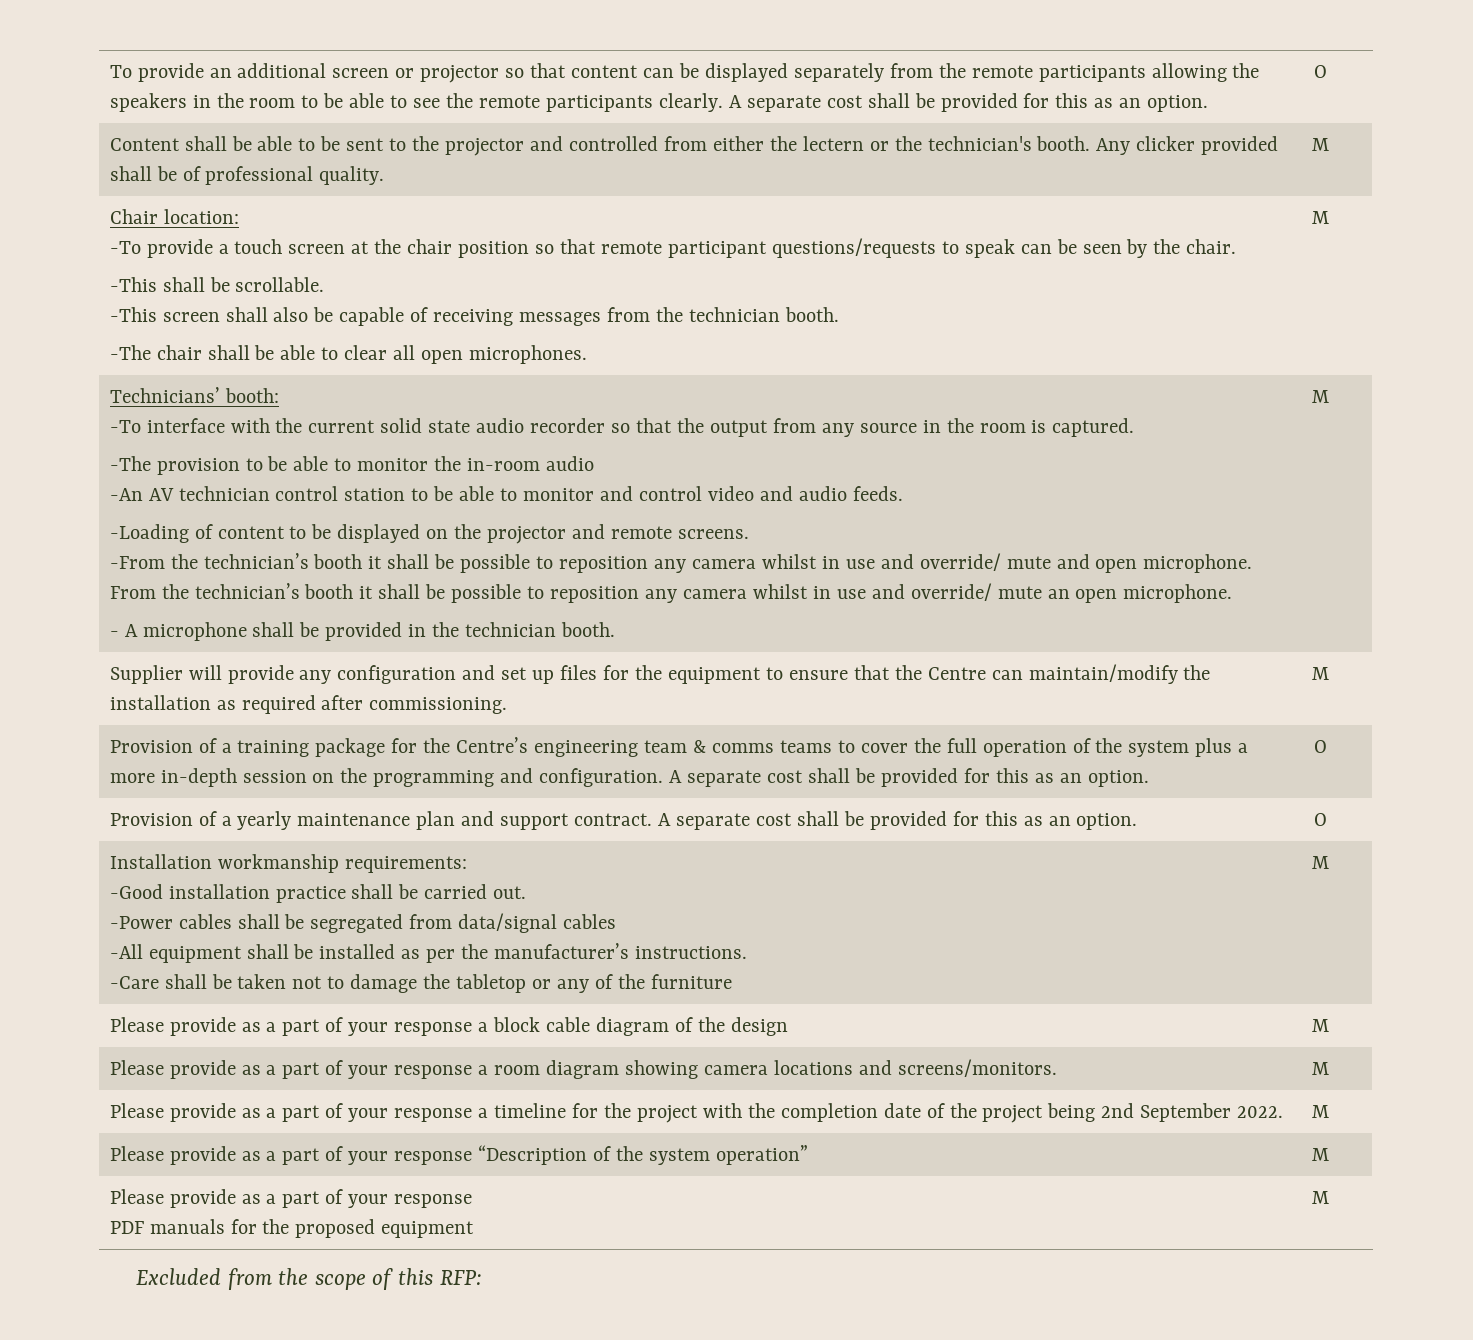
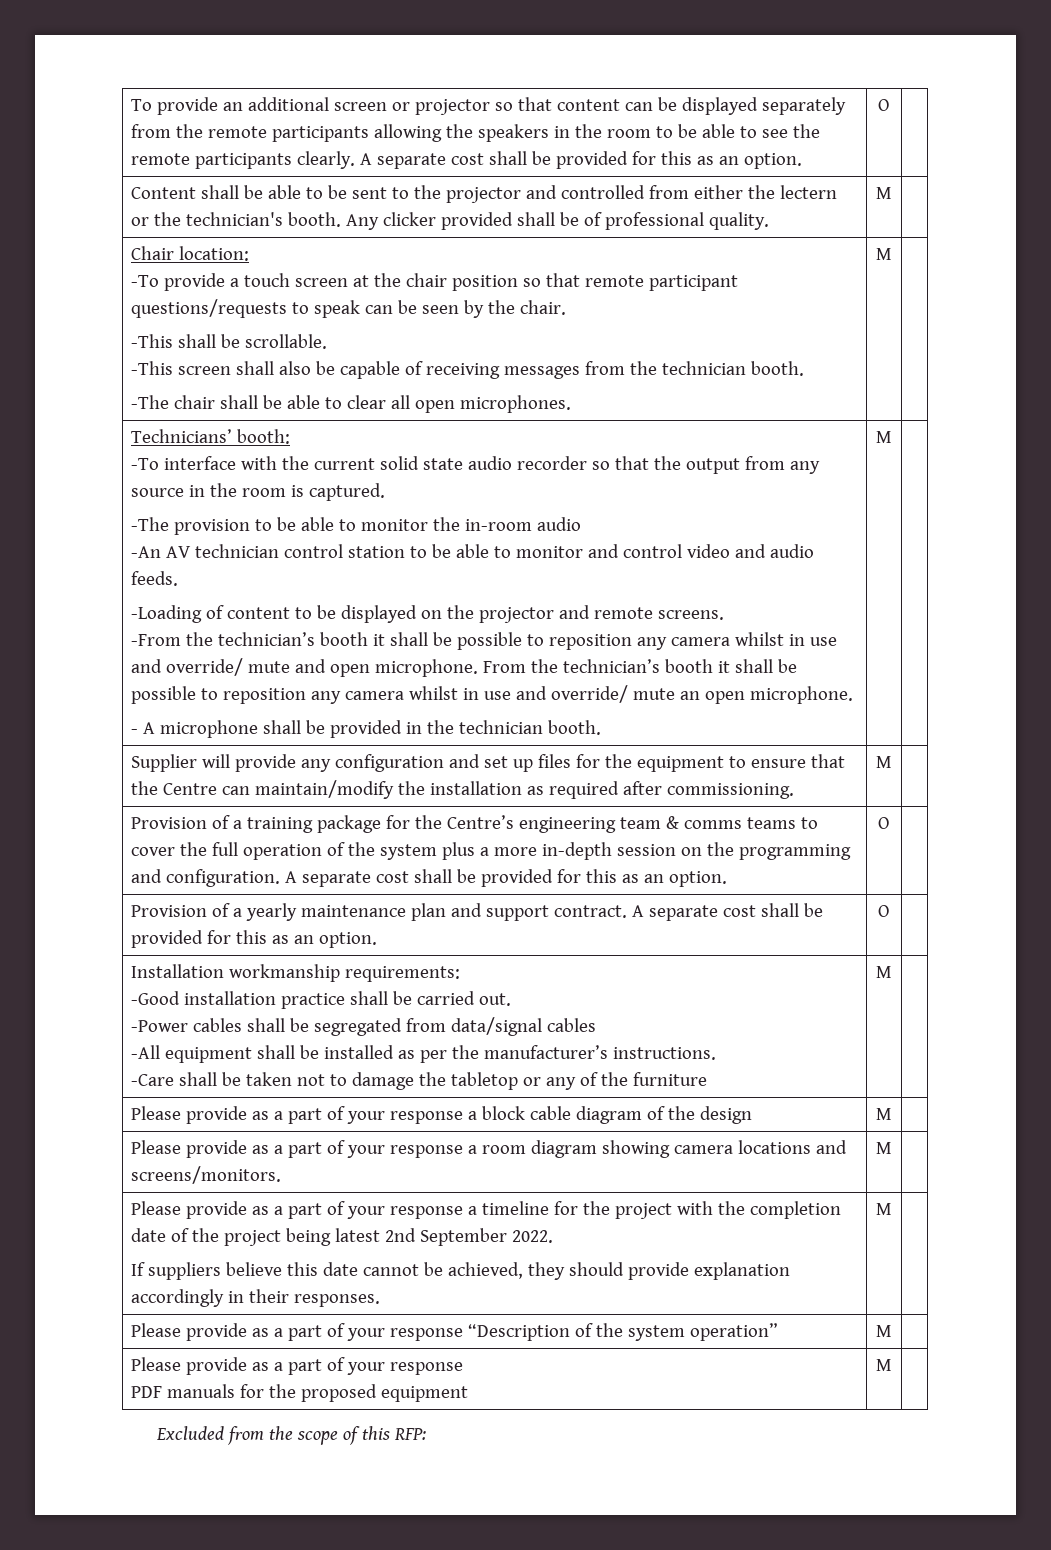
- Please provide as a part of your response a timeline for the project with the completion date of the project being 2nd September 2022.
+ Please provide as a part of your response a timeline for the project with the completion date of the project being latest 2nd September 2022.
+ If suppliers believe this date cannot be achieved, they should provide explanation accordingly in their responses.

